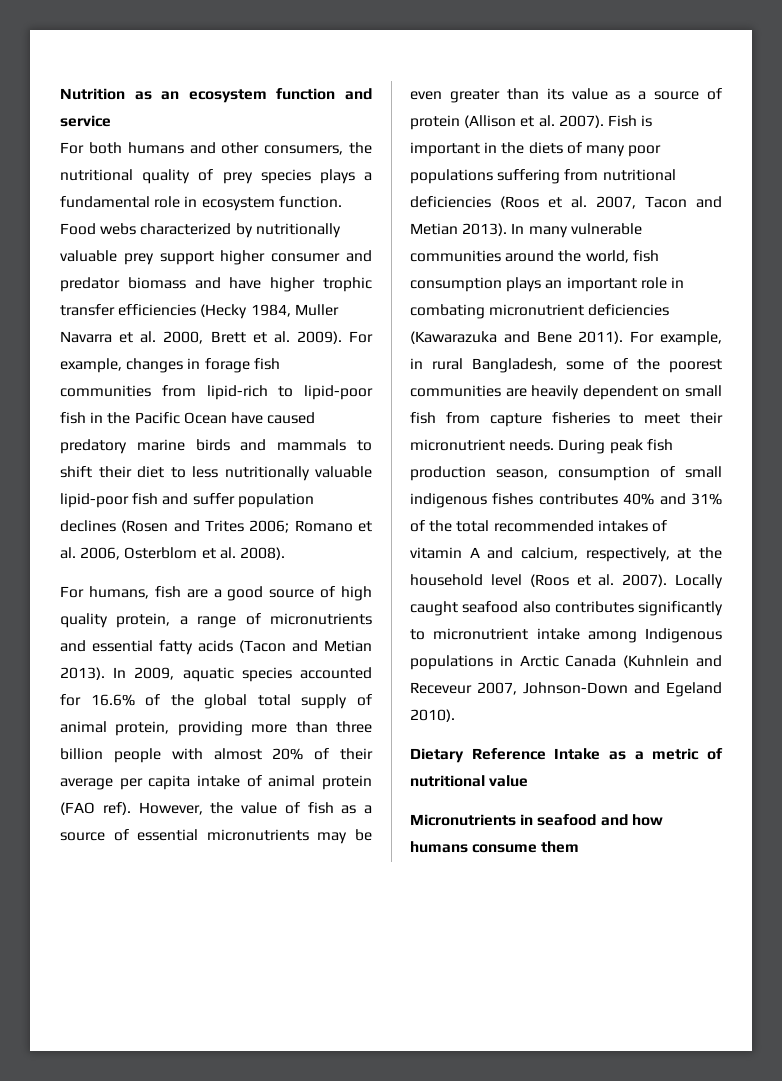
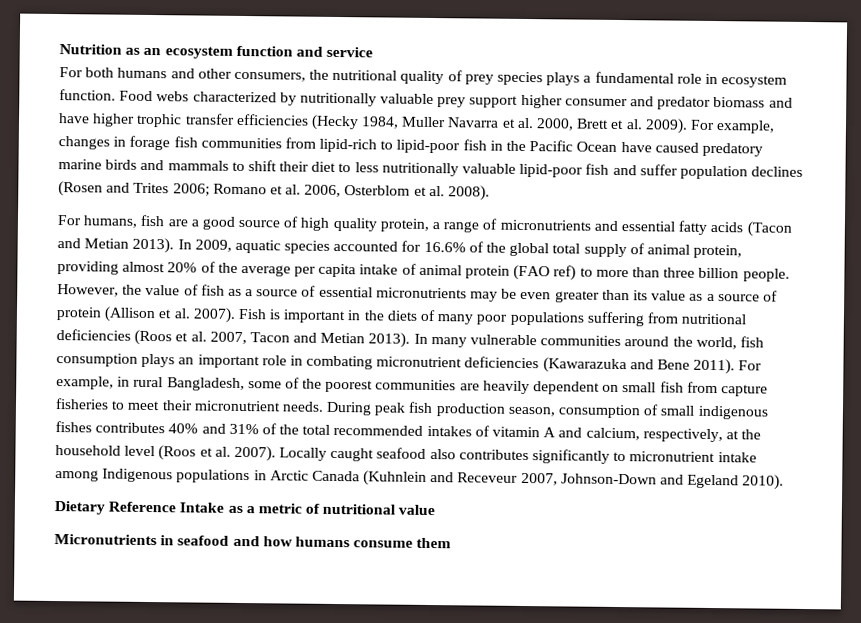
- In 2009, aquatic species accounted for 16.6% of the global total supply of animal protein, providing more than three billion people with almost 20% of their average per capita intake of animal protein (FAO ref).
+ In 2009, aquatic species accounted for 16.6% of the global total supply of animal protein, providing almost 20% of the average per capita intake of animal protein (FAO ref) to more than three billion people.

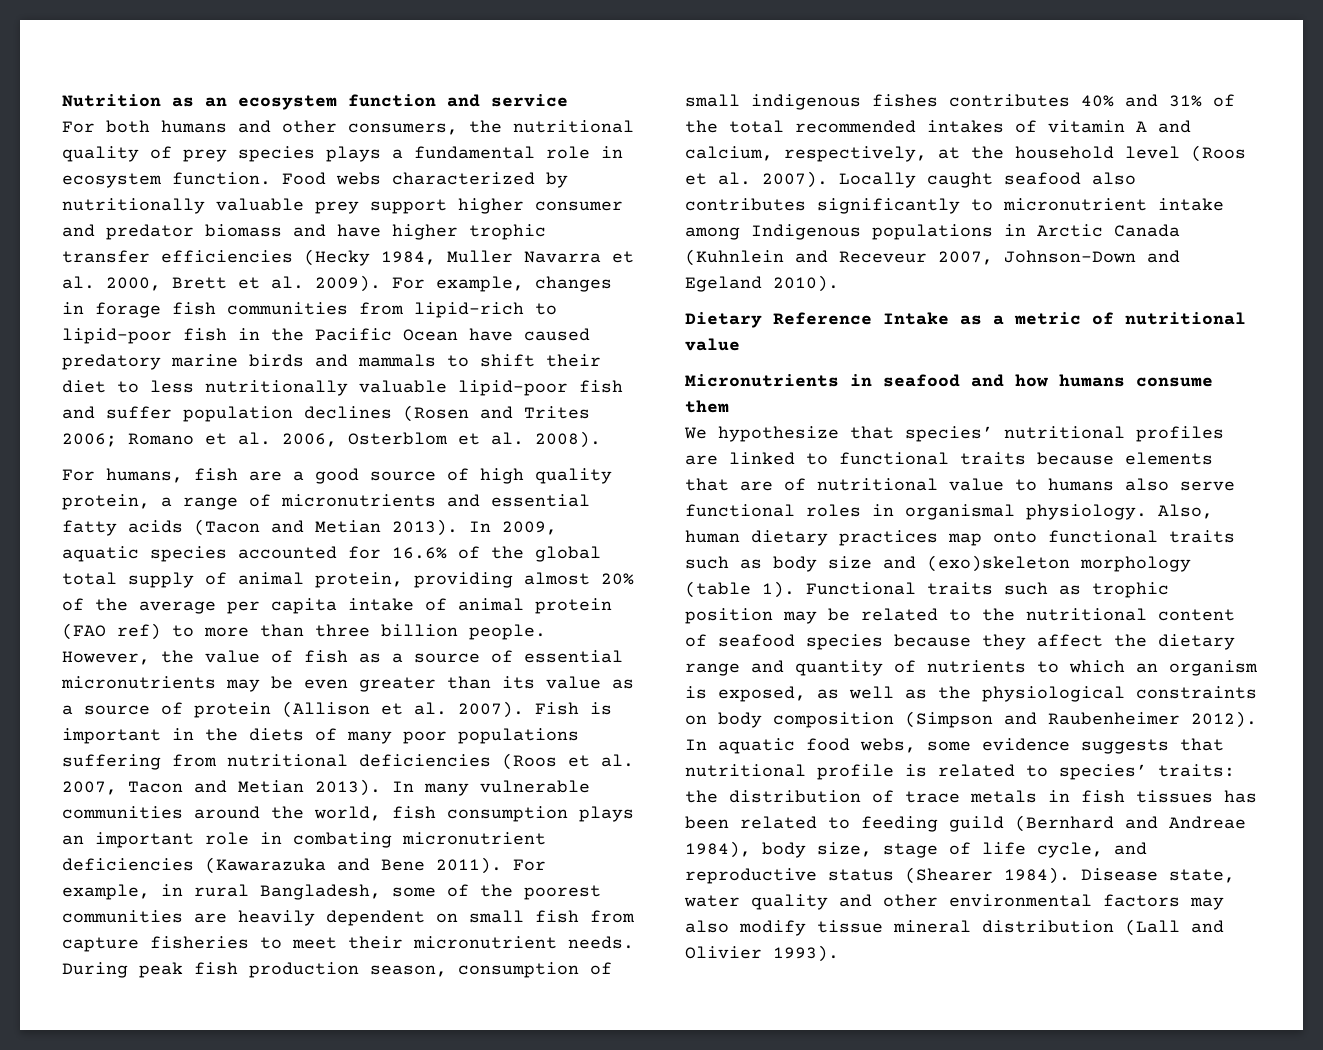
+ We hypothesize that species’ nutritional profiles are linked to functional traits because elements that are of nutritional value to humans also serve functional roles in organismal physiology. Also, human dietary practices map onto functional traits such as body size and (exo)skeleton morphology (table 1). Functional traits such as trophic position may be related to the nutritional content of seafood species because they affect the dietary range and quantity of nutrients to which an organism is exposed, as well as the physiological constraints on body composition (Simpson and Raubenheimer 2012). In aquatic food webs, some evidence suggests that nutritional profile is related to species’ traits: the distribution of trace metals in fish tissues has been related to feeding guild (Bernhard and Andreae 1984), body size, stage of life cycle, and reproductive status (Shearer 1984). Disease state, water quality and other environmental factors may also modify tissue mineral distribution (Lall and Olivier 1993).

